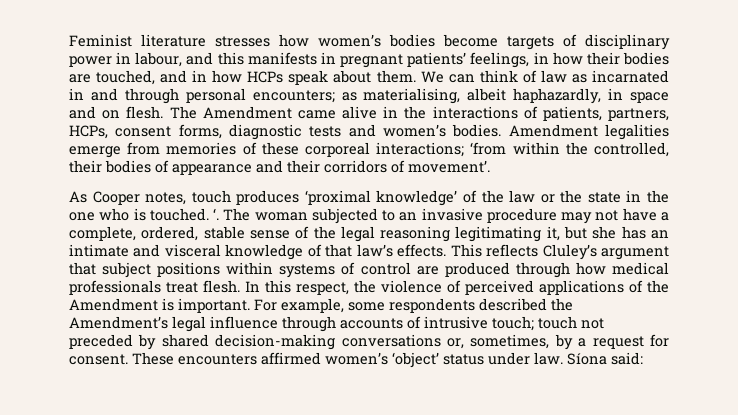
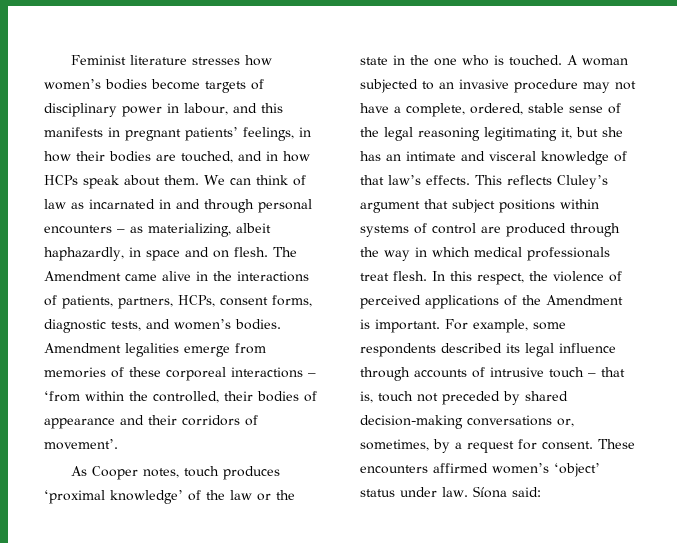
- We can think of law as incarnated in and through personal encounters; as materialising, albeit haphazardly, in space and on flesh.
+ We can think of law as incarnated in and through personal encounters – as materializing, albeit haphazardly, in space and on flesh.
- The Amendment came alive in the interactions of patients, partners, HCPs, consent forms, diagnostic tests and women’s bodies.
+ The Amendment came alive in the interactions of patients, partners, HCPs, consent forms, diagnostic tests, and women’s bodies.
- Amendment legalities emerge from memories of these corporeal interactions; ‘from within the controlled, their bodies of appearance and their corridors of movement’.
+ Amendment legalities emerge from memories of these corporeal interactions – ‘from within the controlled, their bodies of appearance and their corridors of movement’.
- ‘. The woman subjected to an invasive procedure may not have a complete, ordered, stable sense of the legal reasoning legitimating it, but she has an intimate and visceral knowledge of that law’s effects.
+ A woman subjected to an invasive procedure may not have a complete, ordered, stable sense of the legal reasoning legitimating it, but she has an intimate and visceral knowledge of that law’s effects.
- This reflects Cluley’s argument that subject positions within systems of control are produced through how medical professionals treat flesh.
+ This reflects Cluley’s argument that subject positions within systems of control are produced through the way in which medical professionals treat flesh.
- For example, some respondents described the Amendment’s legal influence through accounts of intrusive touch; touch not preceded by shared decision-making conversations or, sometimes, by a request for consent.
+ For example, some respondents described its legal influence through accounts of intrusive touch – that is, touch not preceded by shared decision-making conversations or, sometimes, by a request for consent.

